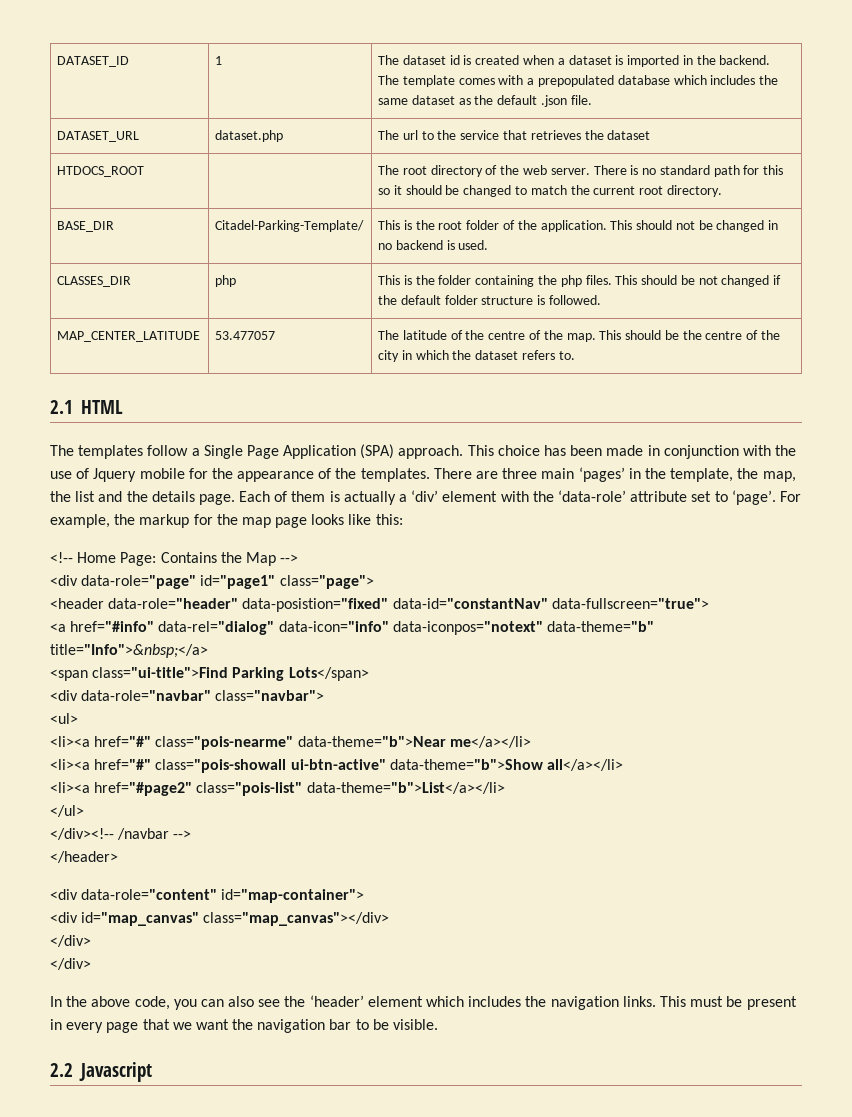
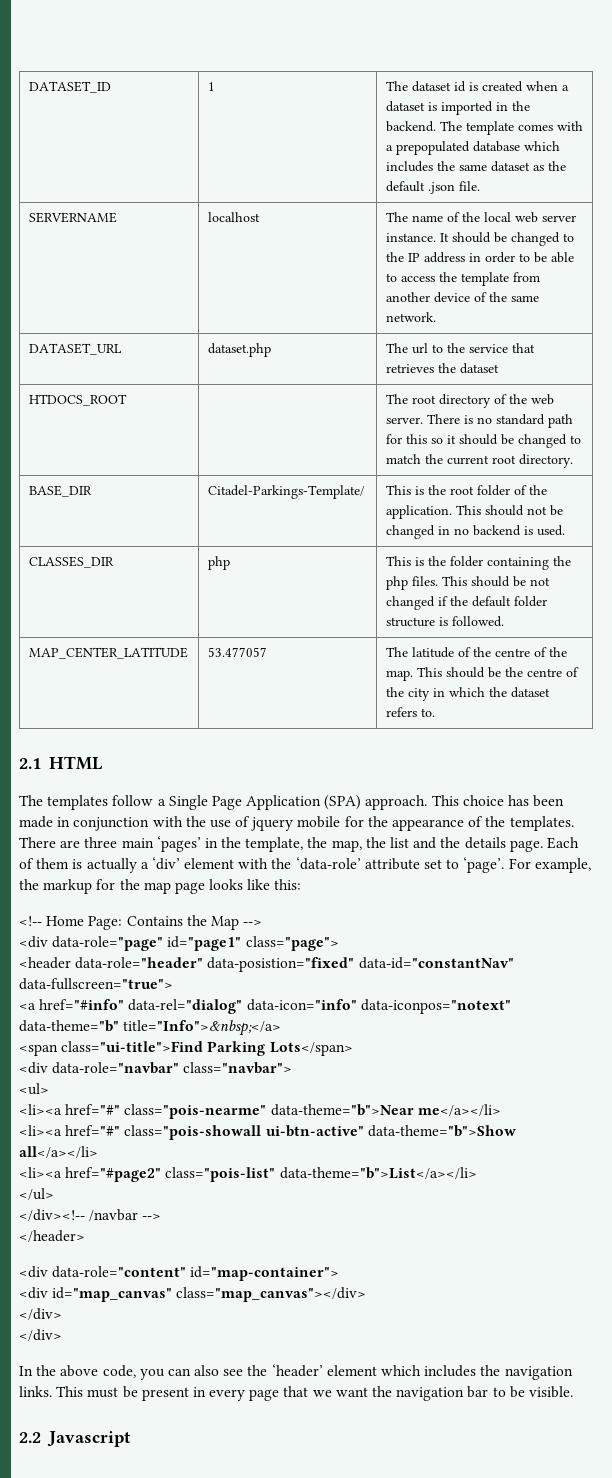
+ SERVERNAME | localhost | The name of the local web server instance. It should be changed to the IP address in order to be able to access the template from another device of the same network.
- BASE_DIR | Citadel-Parking-Template/ | This is the root folder of the application. This should not be changed in no backend is used.
+ BASE_DIR | Citadel-Parkings-Template/ | This is the root folder of the application. This should not be changed in no backend is used.
- This choice has been made in conjunction with the use of Jquery mobile for the appearance of the templates.
+ This choice has been made in conjunction with the use of jquery mobile for the appearance of the templates.

